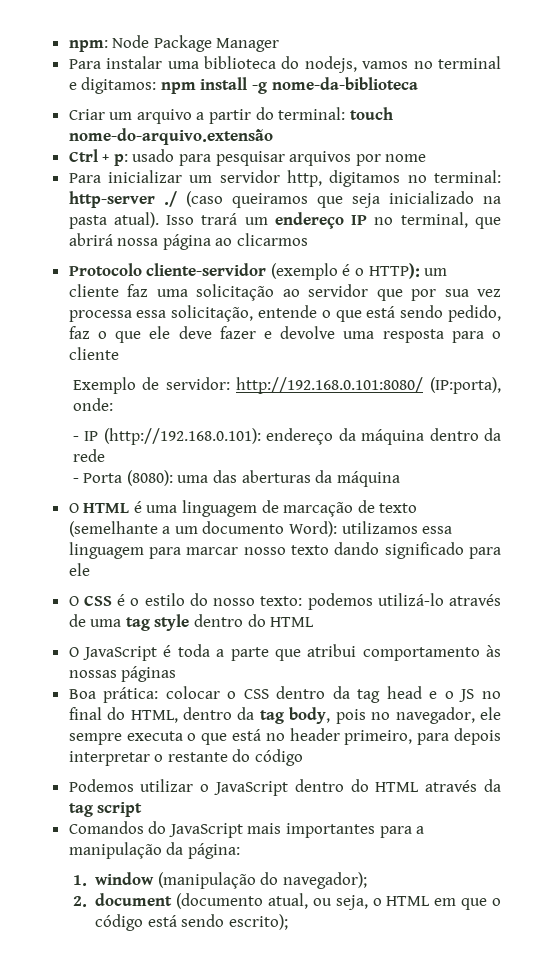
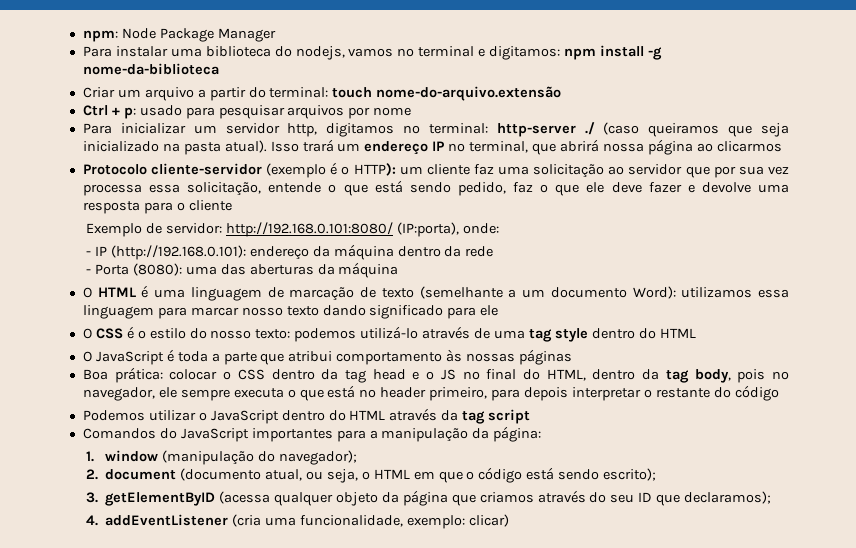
- Comandos do JavaScript mais importantes para a manipulação da página:
+ Comandos do JavaScript importantes para a manipulação da página:
+ 3. getElementByID (acessa qualquer objeto da página que criamos através do seu ID que declaramos);
+ 4. addEventListener (cria uma funcionalidade, exemplo: clicar)

